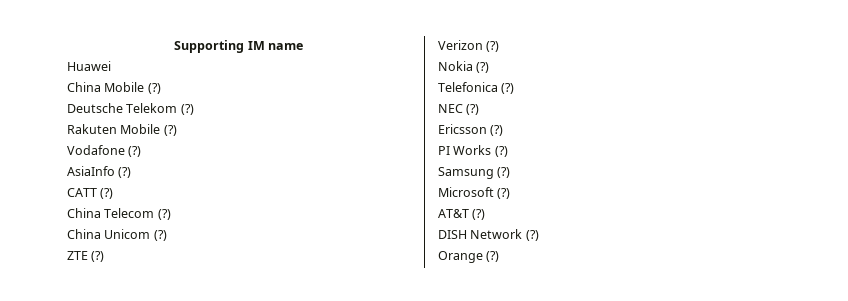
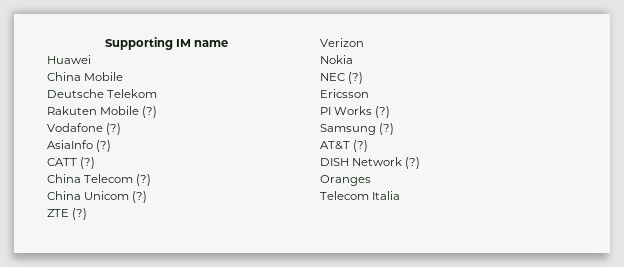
- China Mobile (?)
+ China Mobile
- Deutsche Telekom (?)
+ Deutsche Telekom
- Verizon (?)
+ Verizon
- Nokia (?)
- Telefonica (?)
+ Nokia
- Ericsson (?)
+ Ericsson
- Microsoft (?)
- Orange (?)
+ Oranges
+ Telecom Italia

